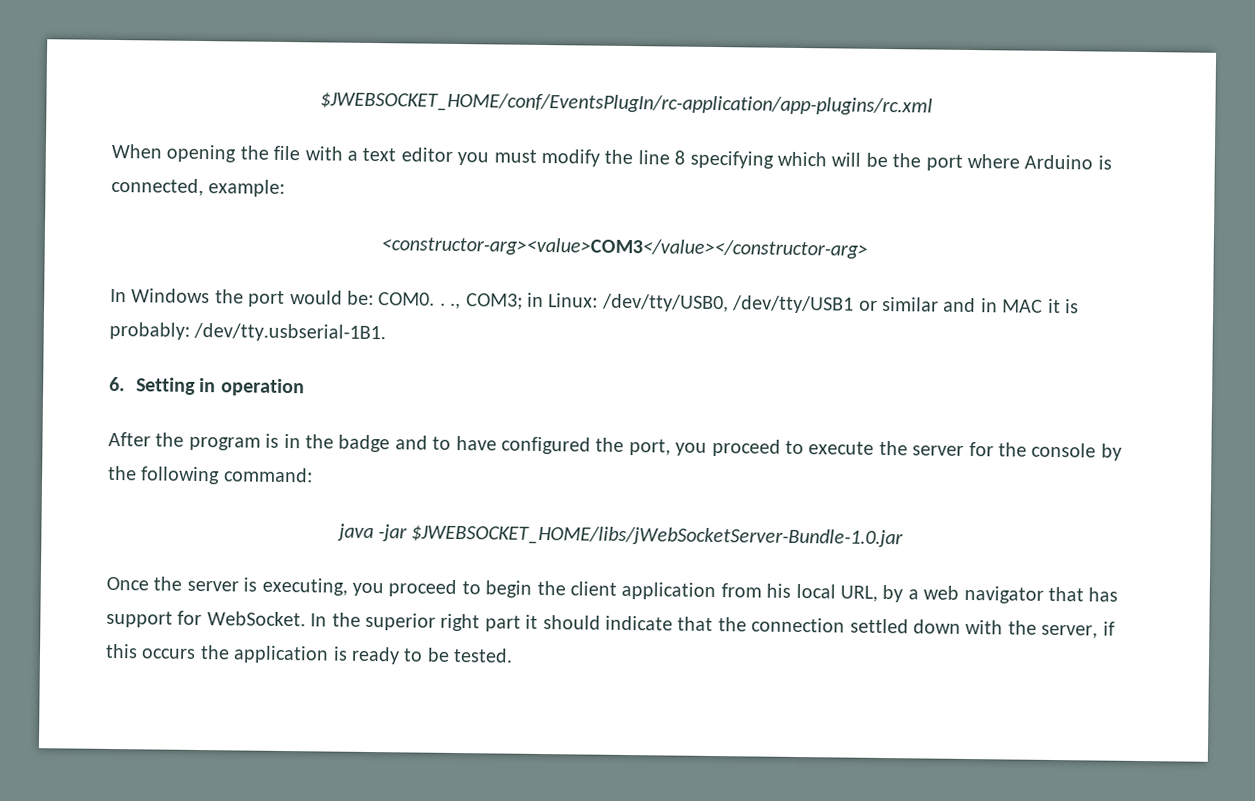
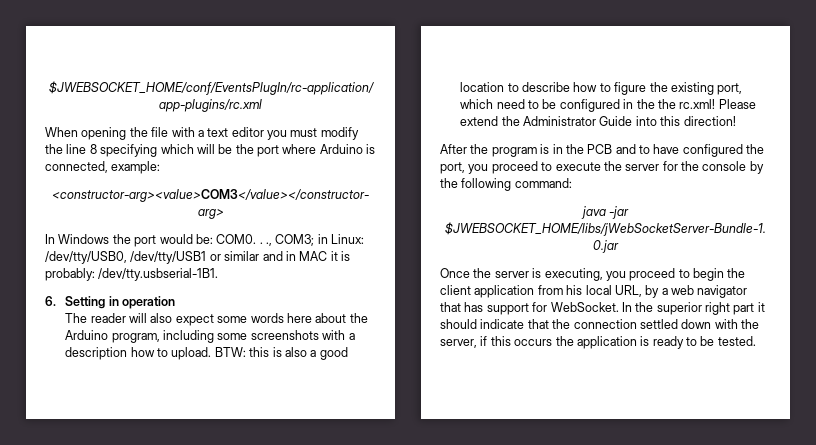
+ The reader will also expect some words here about the Arduino program, including some screenshots with a description how to upload. BTW: this is also a good location to describe how to figure the existing port, which need to be configured in the the rc.xml! Please extend the Administrator Guide into this direction!
- After the program is in the badge and to have configured the port, you proceed to execute the server for the console by the following command:
+ After the program is in the PCB and to have configured the port, you proceed to execute the server for the console by the following command:

